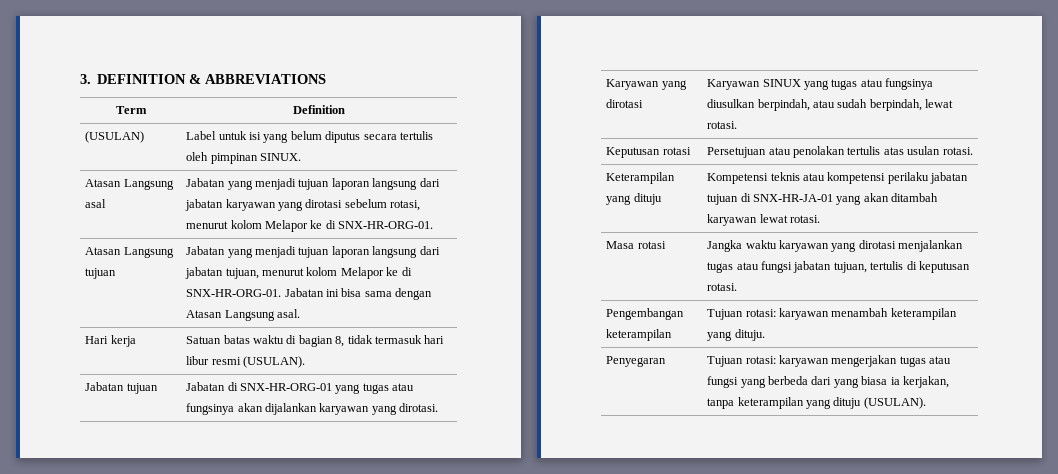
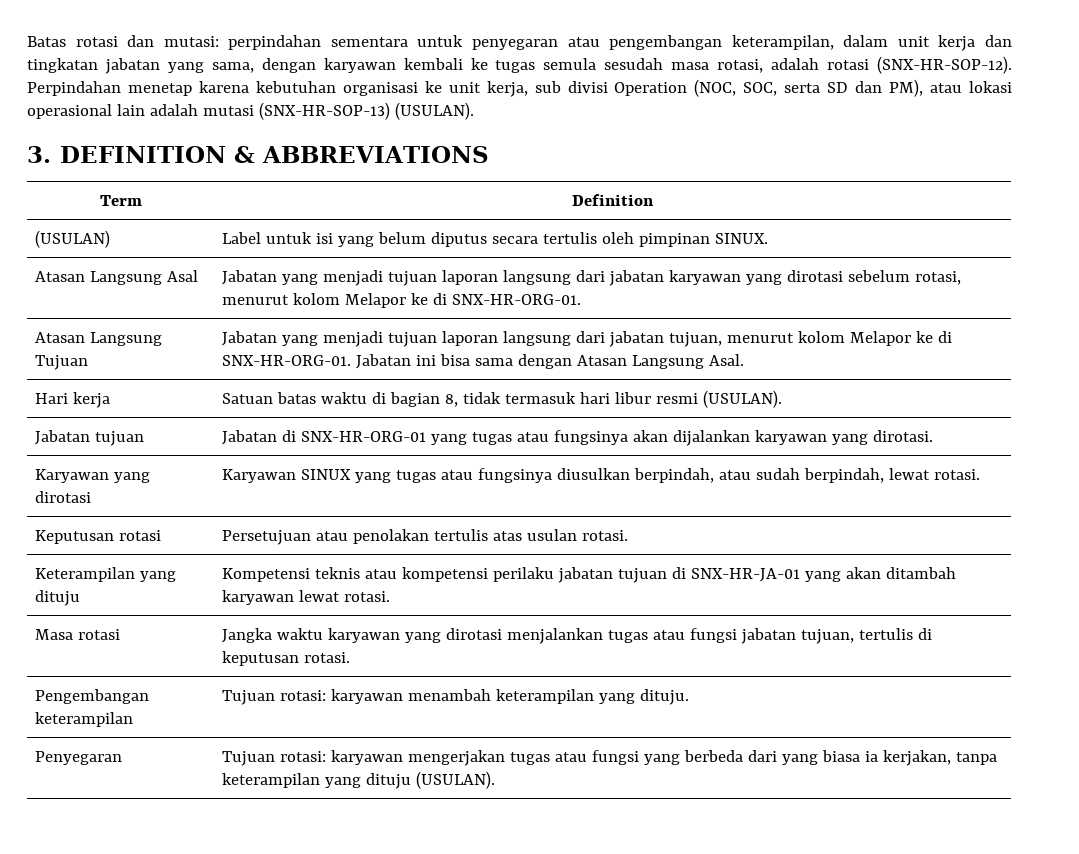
+ Batas rotasi dan mutasi: perpindahan sementara untuk penyegaran atau pengembangan keterampilan, dalam unit kerja dan tingkatan jabatan yang sama, dengan karyawan kembali ke tugas semula sesudah masa rotasi, adalah rotasi (SNX-HR-SOP-12). Perpindahan menetap karena kebutuhan organisasi ke unit kerja, sub divisi Operation (NOC, SOC, serta SD dan PM), atau lokasi operasional lain adalah mutasi (SNX-HR-SOP-13) (USULAN).
- Atasan Langsung asal | Jabatan yang menjadi tujuan laporan langsung dari jabatan karyawan yang dirotasi sebelum rotasi, menurut kolom Melapor ke di SNX-HR-ORG-01.
+ Atasan Langsung Asal | Jabatan yang menjadi tujuan laporan langsung dari jabatan karyawan yang dirotasi sebelum rotasi, menurut kolom Melapor ke di SNX-HR-ORG-01.
- Atasan Langsung tujuan | Jabatan yang menjadi tujuan laporan langsung dari jabatan tujuan, menurut kolom Melapor ke di SNX-HR-ORG-01. Jabatan ini bisa sama dengan Atasan Langsung asal.
+ Atasan Langsung Tujuan | Jabatan yang menjadi tujuan laporan langsung dari jabatan tujuan, menurut kolom Melapor ke di SNX-HR-ORG-01. Jabatan ini bisa sama dengan Atasan Langsung Asal.

